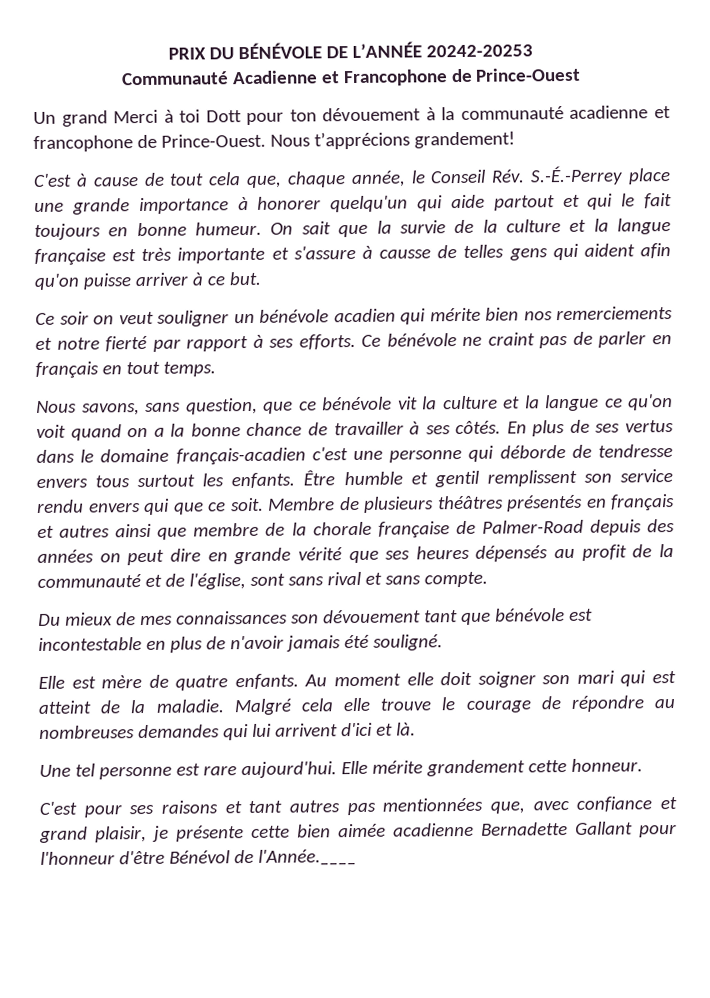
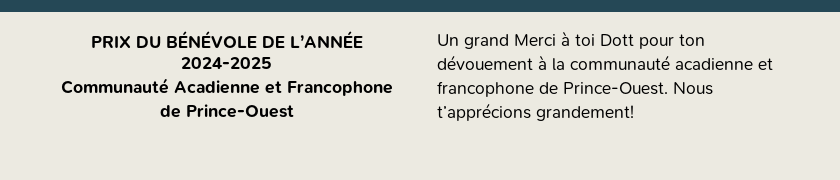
- PRIX DU BÉNÉVOLE DE L’ANNÉE 20242-20253
+ PRIX DU BÉNÉVOLE DE L’ANNÉE 2024-2025
- C'est à cause de tout cela que, chaque année, le Conseil Rév. S.-É.-Perrey place une grande importance à honorer quelqu'un qui aide partout et qui le fait toujours en bonne humeur. On sait que la survie de la culture et la langue française est très importante et s'assure à causse de telles gens qui aident afin qu'on puisse arriver à ce but.
- Ce soir on veut souligner un bénévole acadien qui mérite bien nos remerciements et notre fierté par rapport à ses efforts. Ce bénévole ne craint pas de parler en français en tout temps.
- Nous savons, sans question, que ce bénévole vit la culture et la langue ce qu'on voit quand on a la bonne chance de travailler à ses côtés. En plus de ses vertus dans le domaine français-acadien c'est une personne qui déborde de tendresse envers tous surtout les enfants. Être humble et gentil remplissent son service rendu envers qui que ce soit. Membre de plusieurs théâtres présentés en français et autres ainsi que membre de la chorale française de Palmer-Road depuis des années on peut dire en grande vérité que ses heures dépensés au profit de la communauté et de l'église, sont sans rival et sans compte.
- Du mieux de mes connaissances son dévouement tant que bénévole est incontestable en plus de n'avoir jamais été souligné.
- Elle est mère de quatre enfants. Au moment elle doit soigner son mari qui est atteint de la maladie. Malgré cela elle trouve le courage de répondre au nombreuses demandes qui lui arrivent d'ici et là.
- Une tel personne est rare aujourd'hui. Elle mérite grandement cette honneur.
- C'est pour ses raisons et tant autres pas mentionnées que, avec confiance et grand plaisir, je présente cette bien aimée acadienne Bernadette Gallant pour l'honneur d'être Bénévol de l'Année.____

